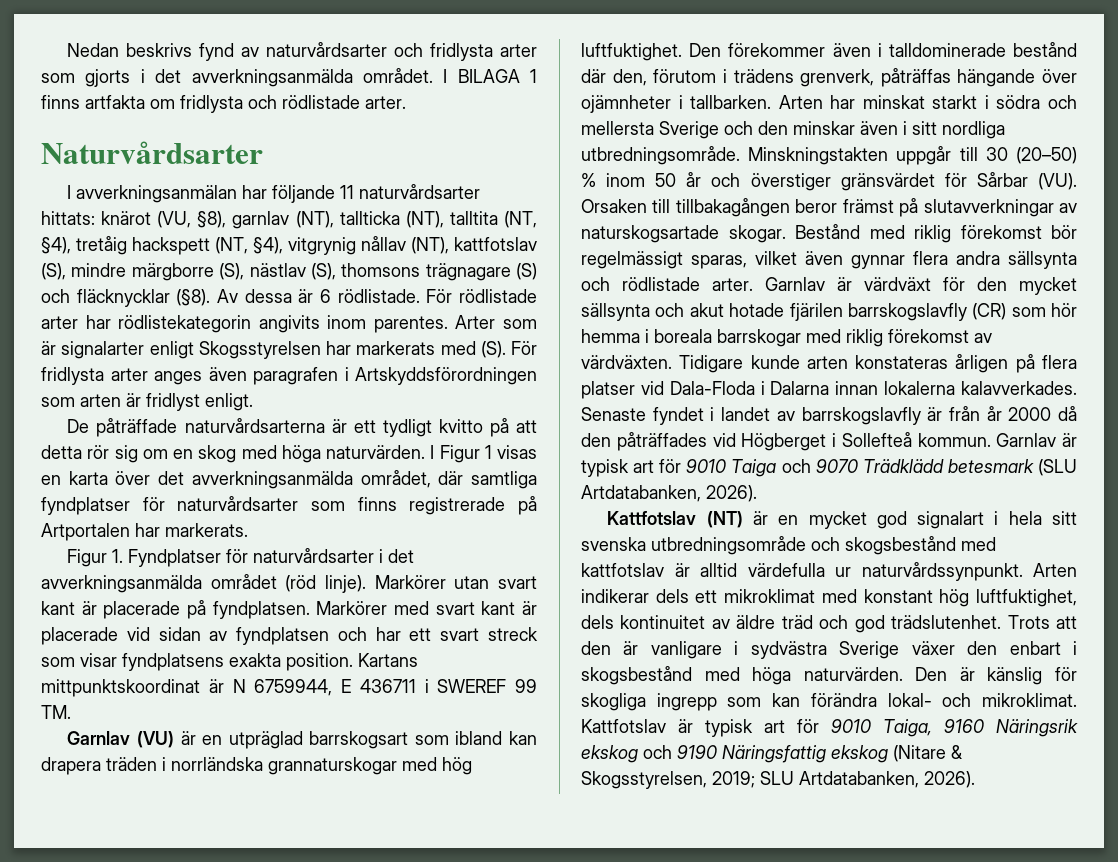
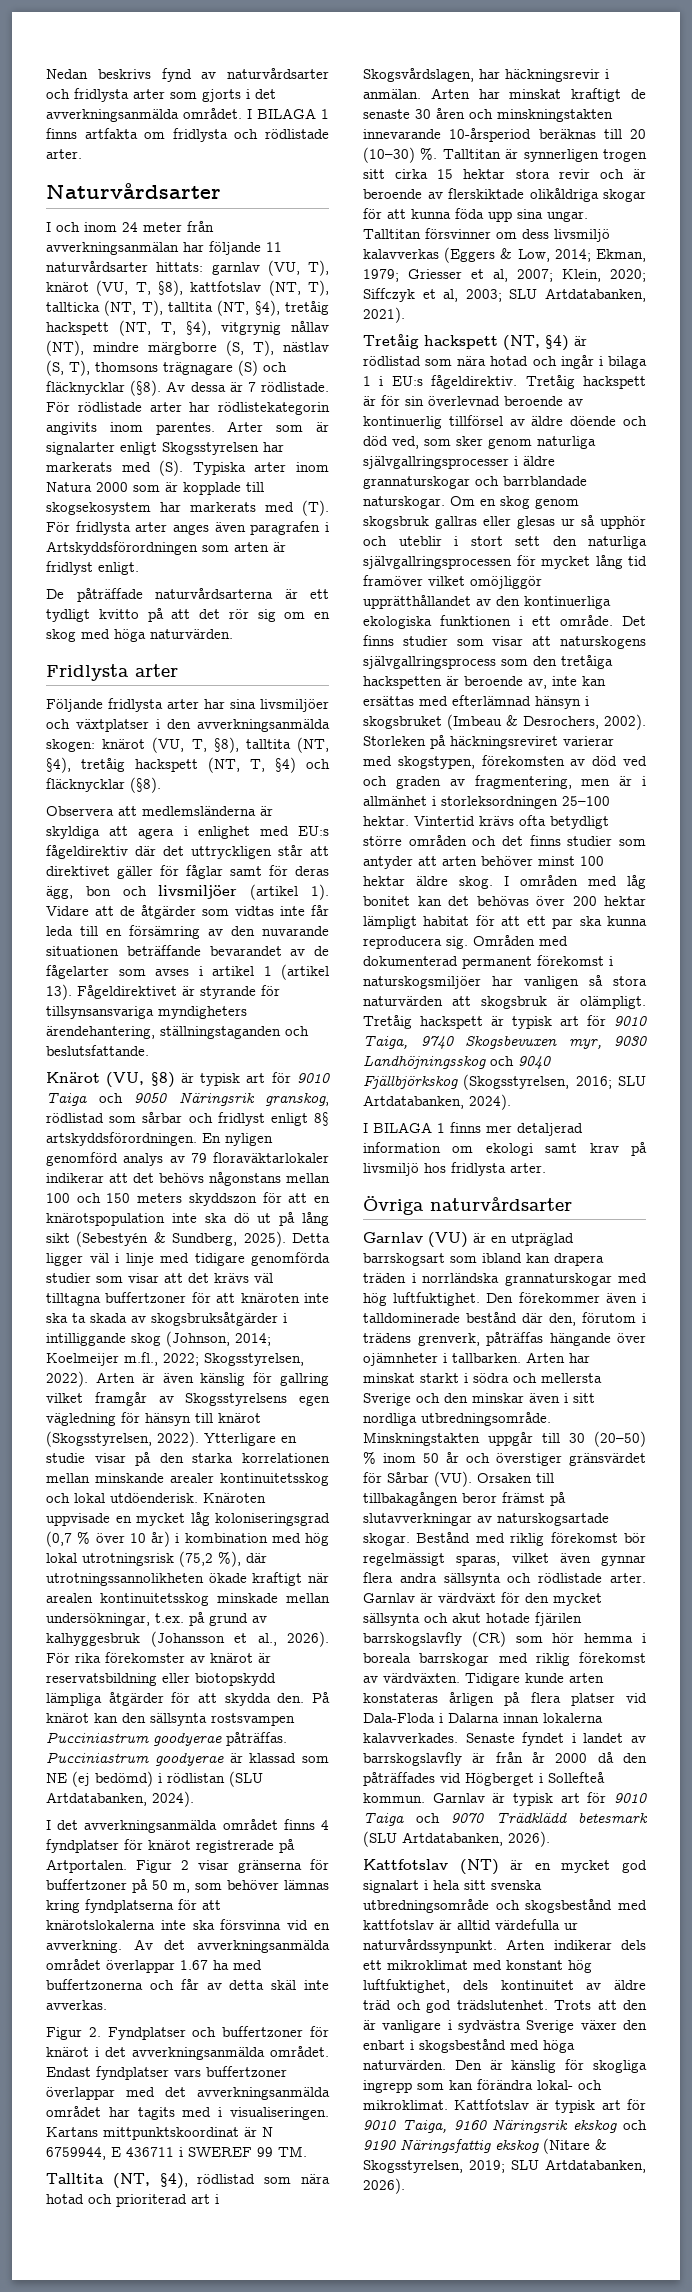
- I avverkningsanmälan har följande 11 naturvårdsarter hittats: knärot (VU, §8), garnlav (NT), tallticka (NT), talltita (NT, §4), tretåig hackspett (NT, §4), vitgrynig nållav (NT), kattfotslav (S), mindre märgborre (S), nästlav (S), thomsons trägnagare (S) och fläcknycklar (§8).
+ I och inom 24 meter från avverkningsanmälan har följande 11 naturvårdsarter hittats: garnlav (VU, T), knärot (VU, T, §8), kattfotslav (NT, T), tallticka (NT, T), talltita (NT, §4), tretåig hackspett (NT, T, §4), vitgrynig nållav (NT), mindre märgborre (S, T), nästlav (S, T), thomsons trägnagare (S) och fläcknycklar (§8).
- Av dessa är 6 rödlistade.
+ Av dessa är 7 rödlistade.
- Arter som är signalarter enligt Skogsstyrelsen har markerats med (S). För fridlysta arter anges även paragrafen i Artskyddsförordningen som arten är fridlyst enligt.
+ Arter som är signalarter enligt Skogsstyrelsen har markerats med (S). Typiska arter inom Natura 2000 som är kopplade till skogsekosystem har markerats med (T). För fridlysta arter anges även paragrafen i Artskyddsförordningen som arten är fridlyst enligt.
- De påträffade naturvårdsarterna är ett tydligt kvitto på att detta rör sig om en skog med höga naturvärden. I Figur 1 visas en karta över det avverkningsanmälda området, där samtliga fyndplatser för naturvårdsarter som finns registrerade på Artportalen har markerats.
- Figur 1. Fyndplatser för naturvårdsarter i det avverkningsanmälda området (röd linje). Markörer utan svart kant är placerade på fyndplatsen. Markörer med svart kant är placerade vid sidan av fyndplatsen och har ett svart streck som visar fyndplatsens exakta position.
+ De påträffade naturvårdsarterna är ett tydligt kvitto på att det rör sig om en skog med höga naturvärden.
+ Fridlysta arter
+ Följande fridlysta arter har sina livsmiljöer och växtplatser i den avverkningsanmälda skogen: knärot (VU, T, §8), talltita (NT, §4), tretåig hackspett (NT, T, §4) och fläcknycklar (§8).
+ Observera att medlemsländerna är skyldiga att agera i enlighet med EU:s fågeldirektiv där det uttryckligen står att direktivet gäller för fåglar samt för deras ägg, bon och livsmiljöer (artikel 1). Vidare att de åtgärder som vidtas inte får leda till en försämring av den nuvarande situationen beträffande bevarandet av de fågelarter som avses i artikel 1 (artikel 13). Fågeldirektivet är styrande för tillsynsansvariga myndigheters ärendehantering, ställningstaganden och beslutsfattande.
+ Knärot (VU, §8) är typisk art för 9010 Taiga och 9050 Näringsrik granskog, rödlistad som sårbar och fridlyst enligt 8§ artskyddsförordningen. En nyligen genomförd analys av 79 floraväktarlokaler indikerar att det behövs någonstans mellan 100 och 150 meters skyddszon för att en knärotspopulation inte ska dö ut på lång sikt (Sebestyén & Sundberg, 2025). Detta ligger väl i linje med tidigare genomförda studier som visar att det krävs väl tilltagna buffertzoner för att knäroten inte ska ta skada av skogsbruksåtgärder i intilliggande skog (Johnson, 2014; Koelmeijer m.fl., 2022; Skogsstyrelsen, 2022). Arten är även känslig för gallring vilket framgår av Skogsstyrelsens egen vägledning för hänsyn till knärot (Skogsstyrelsen, 2022). Ytterligare en studie visar på den starka korrelationen mellan minskande arealer kontinuitetsskog och lokal utdöenderisk. Knäroten uppvisade en mycket låg koloniseringsgrad (0,7 % över 10 år) i kombination med hög lokal utrotningsrisk (75,2 %), där utrotningssannolikheten ökade kraftigt när arealen kontinuitetsskog minskade mellan undersökningar, t.ex. på grund av kalhyggesbruk (Johansson et al., 2026). För rika förekomster av knärot är reservatsbildning eller biotopskydd lämpliga åtgärder för att skydda den. På knärot kan den sällsynta rostsvampen Pucciniastrum goodyerae påträffas. Pucciniastrum goodyerae är klassad som NE (ej bedömd) i rödlistan (SLU Artdatabanken, 2024).
+ I det avverkningsanmälda området finns 4 fyndplatser för knärot registrerade på Artportalen. Figur 2 visar gränserna för buffertzoner på 50 m, som behöver lämnas kring fyndplatserna för att knärotslokalerna inte ska försvinna vid en avverkning. Av det avverkningsanmälda området överlappar 1.67 ha med buffertzonerna och får av detta skäl inte avverkas.
+ Figur 2. Fyndplatser och buffertzoner för knärot i det avverkningsanmälda området. Endast fyndplatser vars buffertzoner överlappar med det avverkningsanmälda området har tagits med i visualiseringen.
+ Talltita (NT, §4), rödlistad som nära hotad och prioriterad art i Skogsvårdslagen, har häckningsrevir i anmälan. Arten har minskat kraftigt de senaste 30 åren och minskningstakten innevarande 10-årsperiod beräknas till 20 (10–30) %. Talltitan är synnerligen trogen sitt cirka 15 hektar stora revir och är beroende av flerskiktade olikåldriga skogar för att kunna föda upp sina ungar. Talltitan försvinner om dess livsmiljö kalavverkas (Eggers & Low, 2014; Ekman, 1979; Griesser et al, 2007; Klein, 2020; Siffczyk et al, 2003; SLU Artdatabanken, 2021).
+ Tretåig hackspett (NT, §4) är rödlistad som nära hotad och ingår i bilaga 1 i EU:s fågeldirektiv. Tretåig hackspett är för sin överlevnad beroende av kontinuerlig tillförsel av äldre döende och död ved, som sker genom naturliga självgallringsprocesser i äldre grannaturskogar och barrblandade naturskogar. Om en skog genom skogsbruk gallras eller glesas ur så upphör och uteblir i stort sett den naturliga självgallringsprocessen för mycket lång tid framöver vilket omöjliggör upprätthållandet av den kontinuerliga ekologiska funktionen i ett område. Det finns studier som visar att naturskogens självgallringsprocess som den tretåiga hackspetten är beroende av, inte kan ersättas med efterlämnad hänsyn i skogsbruket (Imbeau & Desrochers, 2002). Storleken på häckningsreviret varierar med skogstypen, förekomsten av död ved och graden av fragmentering, men är i allmänhet i storleksordningen 25–100 hektar. Vintertid krävs ofta betydligt större områden och det finns studier som antyder att arten behöver minst 100 hektar äldre skog. I områden med låg bonitet kan det behövas över 200 hektar lämpligt habitat för att ett par ska kunna reproducera sig. Områden med dokumenterad permanent förekomst i naturskogsmiljöer har vanligen så stora naturvärden att skogsbruk är olämpligt. Tretåig hackspett är typisk art för 9010 Taiga, 9740 Skogsbevuxen myr, 9030 Landhöjningsskog och 9040 Fjällbjörkskog (Skogsstyrelsen, 2016; SLU Artdatabanken, 2024).
+ I BILAGA 1 finns mer detaljerad information om ekologi samt krav på livsmiljö hos fridlysta arter.
+ Övriga naturvårdsarter

